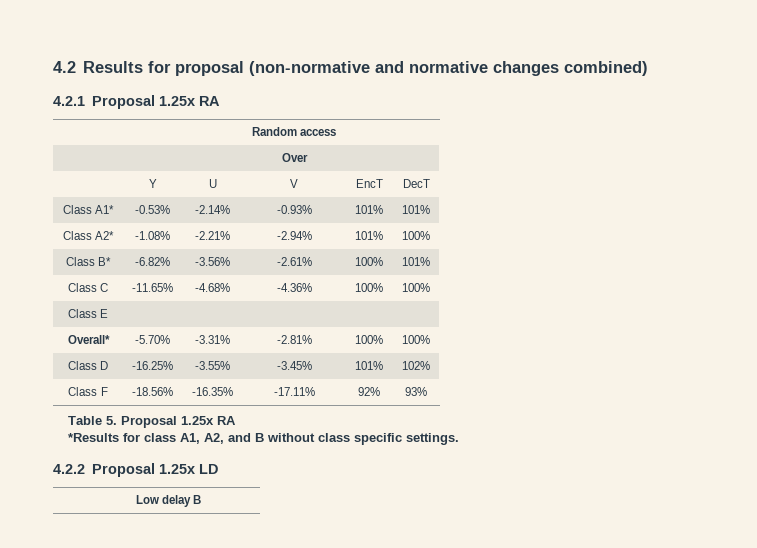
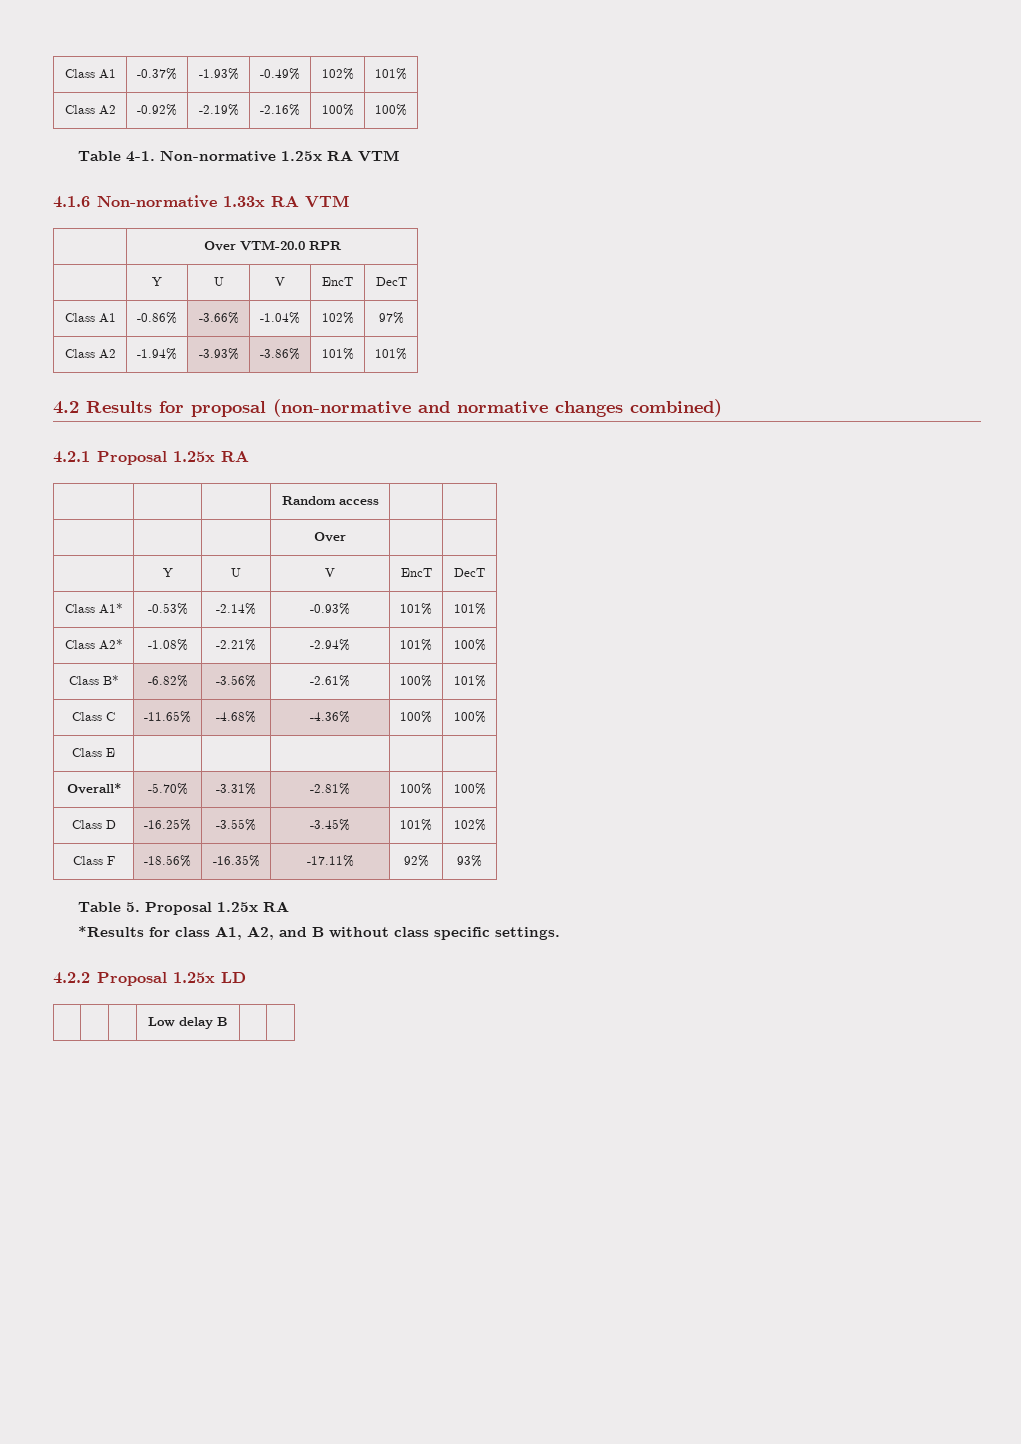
+ Class A1 | -0.37% | -1.93% | -0.49% | 102% | 101%
+ Class A2 | -0.92% | -2.19% | -2.16% | 100% | 100%
+ Table 4-1. Non-normative 1.25x RA VTM
+ 4.1.6 Non-normative 1.33x RA VTM
+ | Over VTM-20.0 RPR
+ | Y | U | V | EncT | DecT
+ Class A1 | -0.86% | -3.66% | -1.04% | 102% | 97%
+ Class A2 | -1.94% | -3.93% | -3.86% | 101% | 101%

